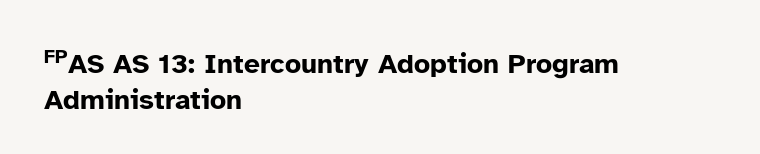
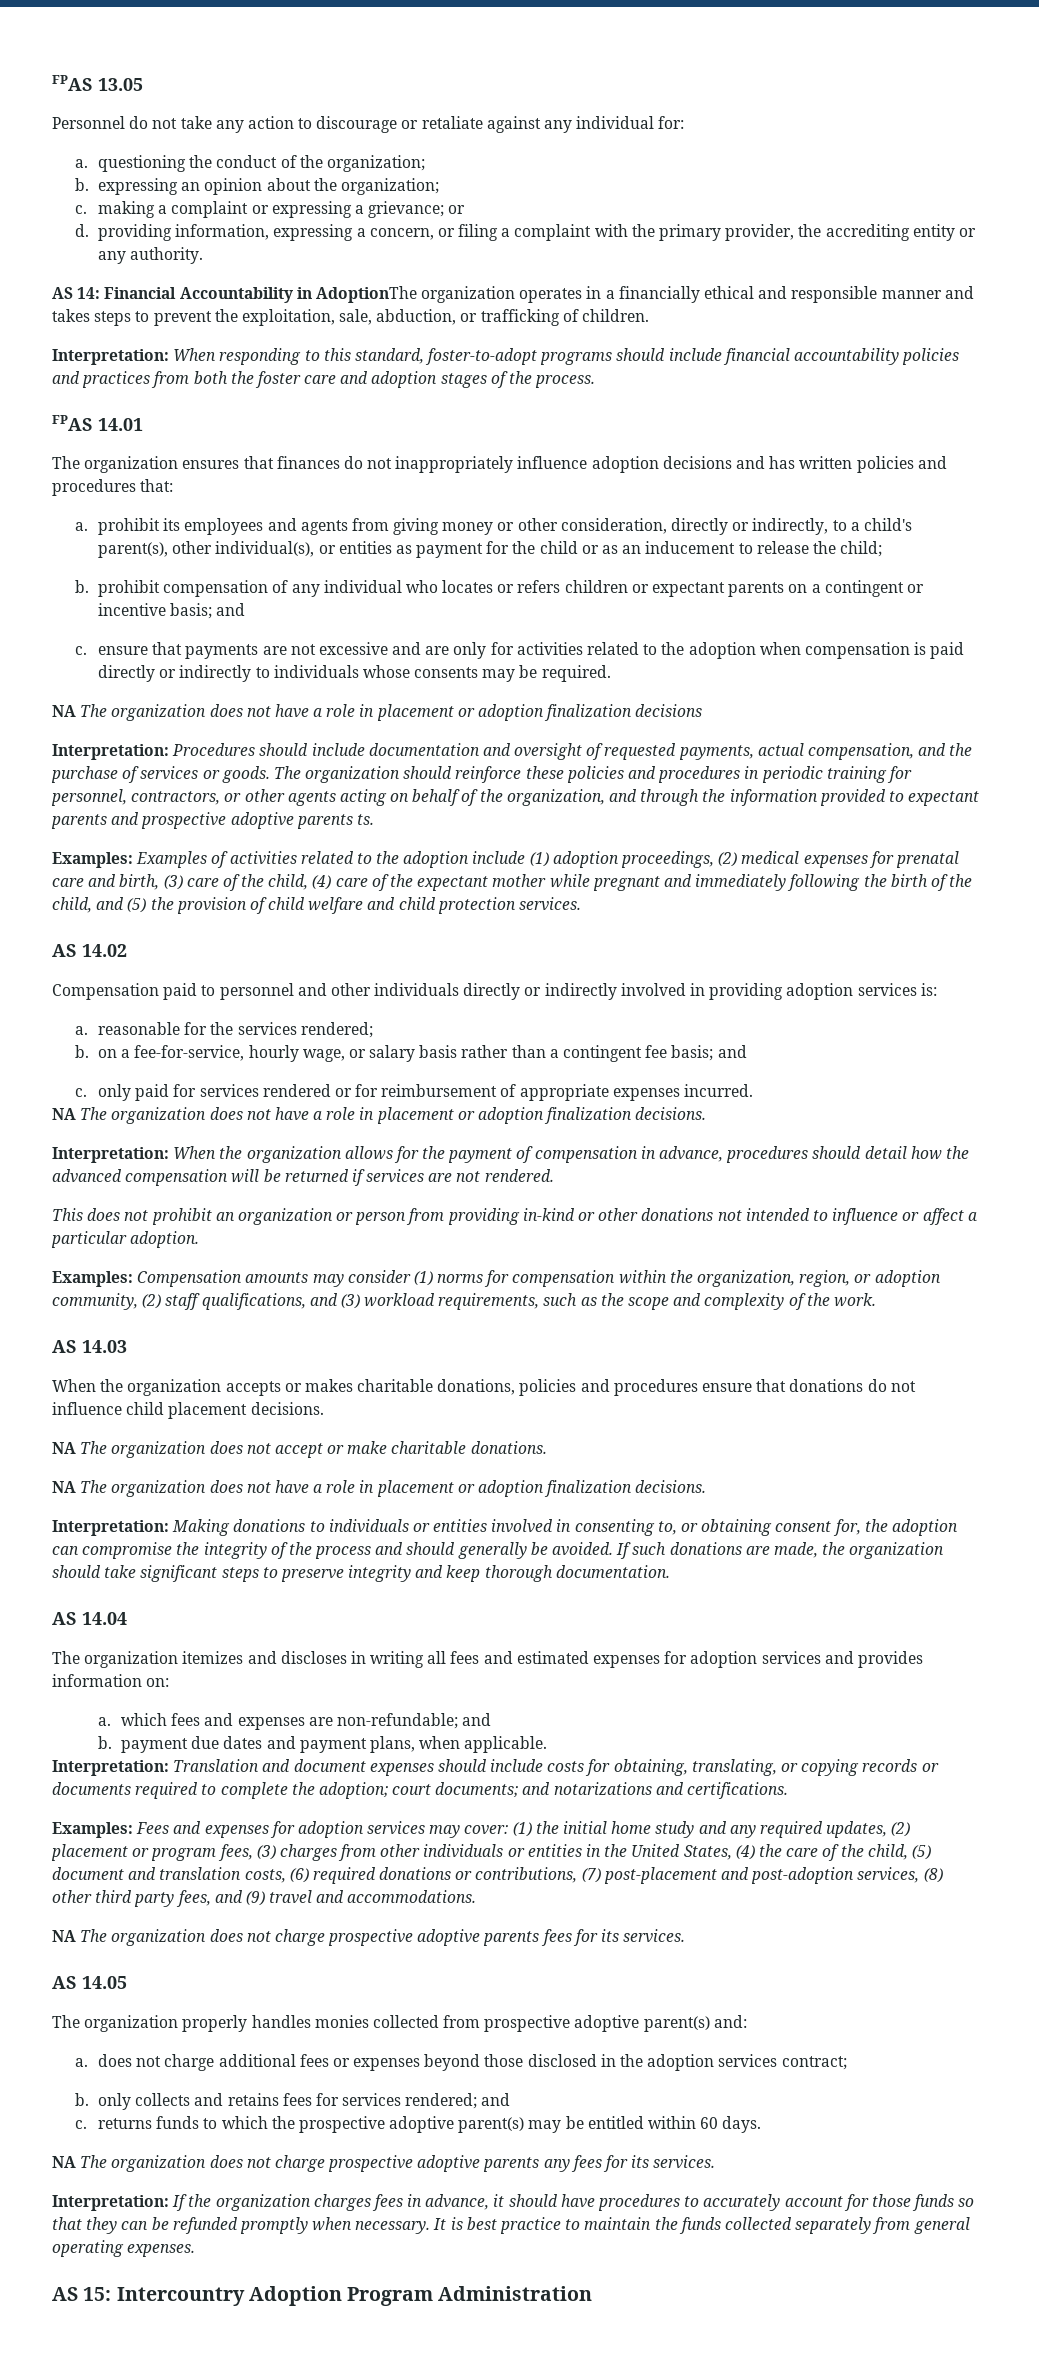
- FPAS AS 13: Intercountry Adoption Program Administration
+ FPAS 13.05
+ Personnel do not take any action to discourage or retaliate against any individual for:
+ a. questioning the conduct of the organization;
+ b. expressing an opinion about the organization;
+ c. making a complaint or expressing a grievance; or
+ d. providing information, expressing a concern, or filing a complaint with the primary provider, the accrediting entity or any authority.
+ AS 14: Financial Accountability in AdoptionThe organization operates in a financially ethical and responsible manner and takes steps to prevent the exploitation, sale, abduction, or trafficking of children.
+ Interpretation: When responding to this standard, foster-to-adopt programs should include financial accountability policies and practices from both the foster care and adoption stages of the process.
+ FPAS 14.01
+ The organization ensures that finances do not inappropriately influence adoption decisions and has written policies and procedures that:
+ a. prohibit its employees and agents from giving money or other consideration, directly or indirectly, to a child's parent(s), other individual(s), or entities as payment for the child or as an inducement to release the child;
+ b. prohibit compensation of any individual who locates or refers children or expectant parents on a contingent or incentive basis; and
+ c. ensure that payments are not excessive and are only for activities related to the adoption when compensation is paid directly or indirectly to individuals whose consents may be required.
+ NA The organization does not have a role in placement or adoption finalization decisions
+ Interpretation: Procedures should include documentation and oversight of requested payments, actual compensation, and the purchase of services or goods. The organization should reinforce these policies and procedures in periodic training for personnel, contractors, or other agents acting on behalf of the organization, and through the information provided to expectant parents and prospective adoptive parents ts.
+ Examples: Examples of activities related to the adoption include (1) adoption proceedings, (2) medical expenses for prenatal care and birth, (3) care of the child, (4) care of the expectant mother while pregnant and immediately following the birth of the child, and (5) the provision of child welfare and child protection services.
+ AS 14.02
+ Compensation paid to personnel and other individuals directly or indirectly involved in providing adoption services is:
+ a. reasonable for the services rendered;
+ b. on a fee-for-service, hourly wage, or salary basis rather than a contingent fee basis; and
+ c. only paid for services rendered or for reimbursement of appropriate expenses incurred.
+ NA The organization does not have a role in placement or adoption finalization decisions.
+ Interpretation: When the organization allows for the payment of compensation in advance, procedures should detail how the advanced compensation will be returned if services are not rendered.
+ This does not prohibit an organization or person from providing in-kind or other donations not intended to influence or affect a particular adoption.
+ Examples: Compensation amounts may consider (1) norms for compensation within the organization, region, or adoption community, (2) staff qualifications, and (3) workload requirements, such as the scope and complexity of the work.
+ AS 14.03
+ When the organization accepts or makes charitable donations, policies and procedures ensure that donations do not influence child placement decisions.
+ NA The organization does not accept or make charitable donations.
+ NA The organization does not have a role in placement or adoption finalization decisions.
+ Interpretation: Making donations to individuals or entities involved in consenting to, or obtaining consent for, the adoption can compromise the integrity of the process and should generally be avoided. If such donations are made, the organization should take significant steps to preserve integrity and keep thorough documentation.
+ AS 14.04
+ The organization itemizes and discloses in writing all fees and estimated expenses for adoption services and provides information on:
+ a. which fees and expenses are non-refundable; and
+ b. payment due dates and payment plans, when applicable.
+ Interpretation: Translation and document expenses should include costs for obtaining, translating, or copying records or documents required to complete the adoption; court documents; and notarizations and certifications.
+ Examples: Fees and expenses for adoption services may cover: (1) the initial home study and any required updates, (2) placement or program fees, (3) charges from other individuals or entities in the United States, (4) the care of the child, (5) document and translation costs, (6) required donations or contributions, (7) post-placement and post-adoption services, (8) other third party fees, and (9) travel and accommodations.
+ NA The organization does not charge prospective adoptive parents fees for its services.
+ AS 14.05
+ The organization properly handles monies collected from prospective adoptive parent(s) and:
+ a. does not charge additional fees or expenses beyond those disclosed in the adoption services contract;
+ b. only collects and retains fees for services rendered; and
+ c. returns funds to which the prospective adoptive parent(s) may be entitled within 60 days.
+ NA The organization does not charge prospective adoptive parents any fees for its services.
+ Interpretation: If the organization charges fees in advance, it should have procedures to accurately account for those funds so that they can be refunded promptly when necessary. It is best practice to maintain the funds collected separately from general operating expenses.
+ AS 15: Intercountry Adoption Program Administration

